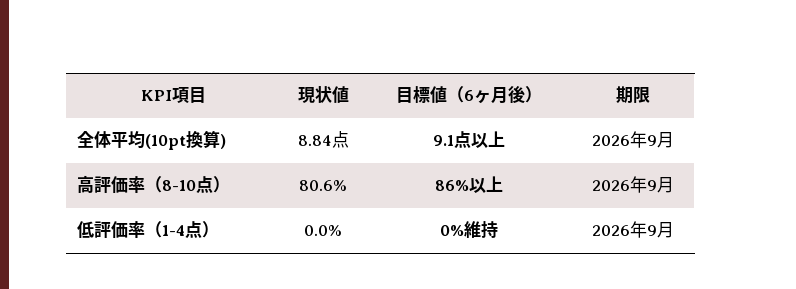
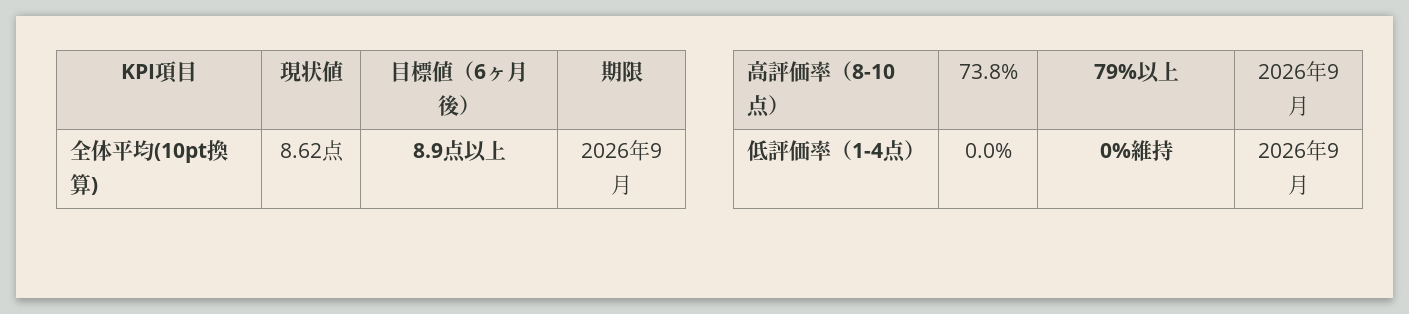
- 全体平均(10pt換算) | 8.84点 | 9.1点以上 | 2026年9月
+ 全体平均(10pt換算) | 8.62点 | 8.9点以上 | 2026年9月
- 高評価率（8-10点） | 80.6% | 86%以上 | 2026年9月
+ 高評価率（8-10点） | 73.8% | 79%以上 | 2026年9月

